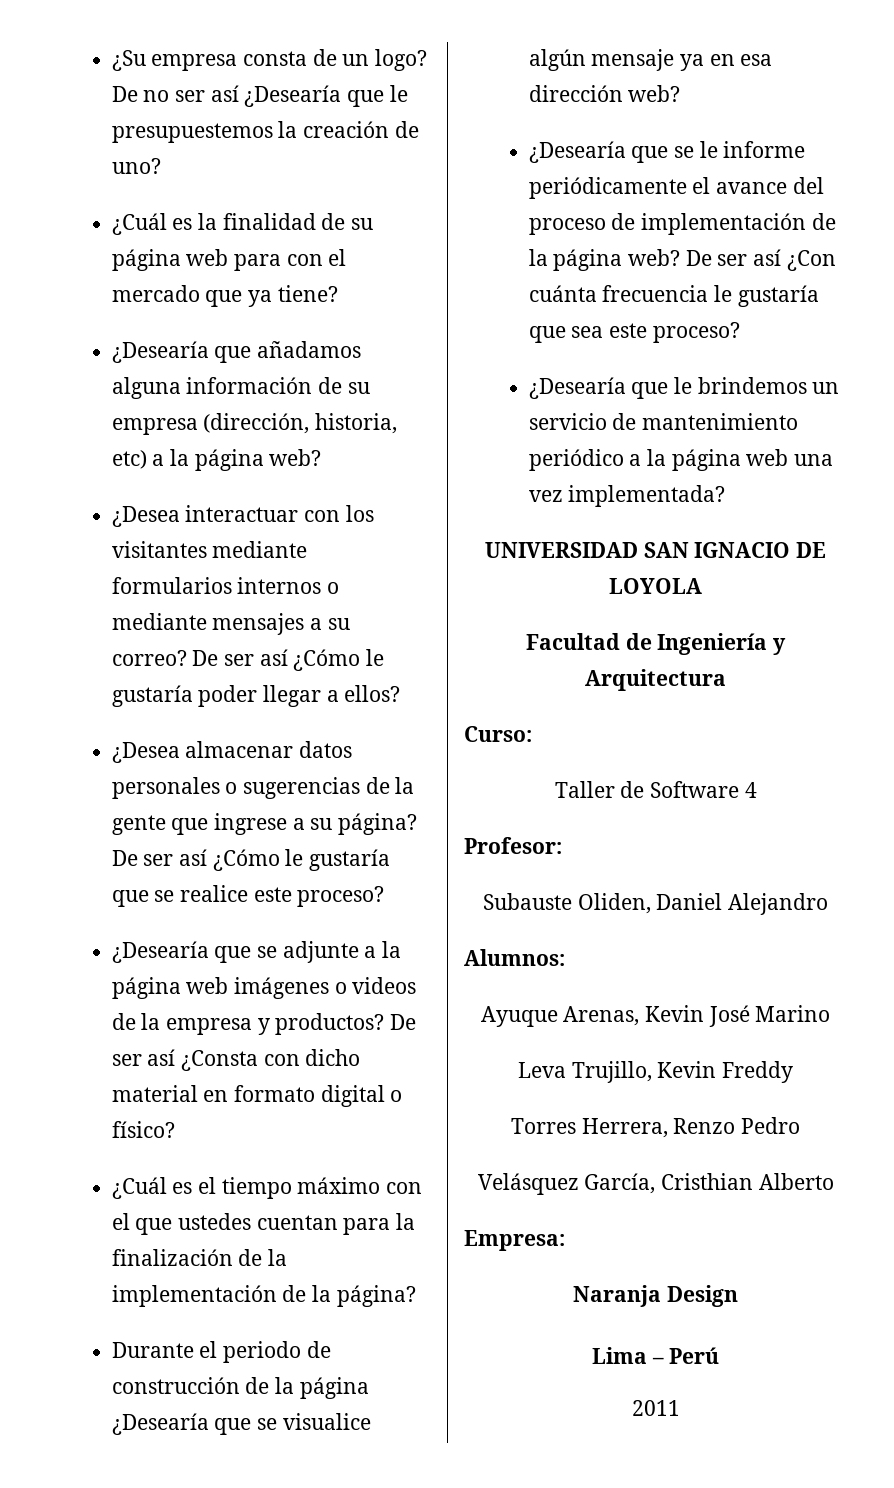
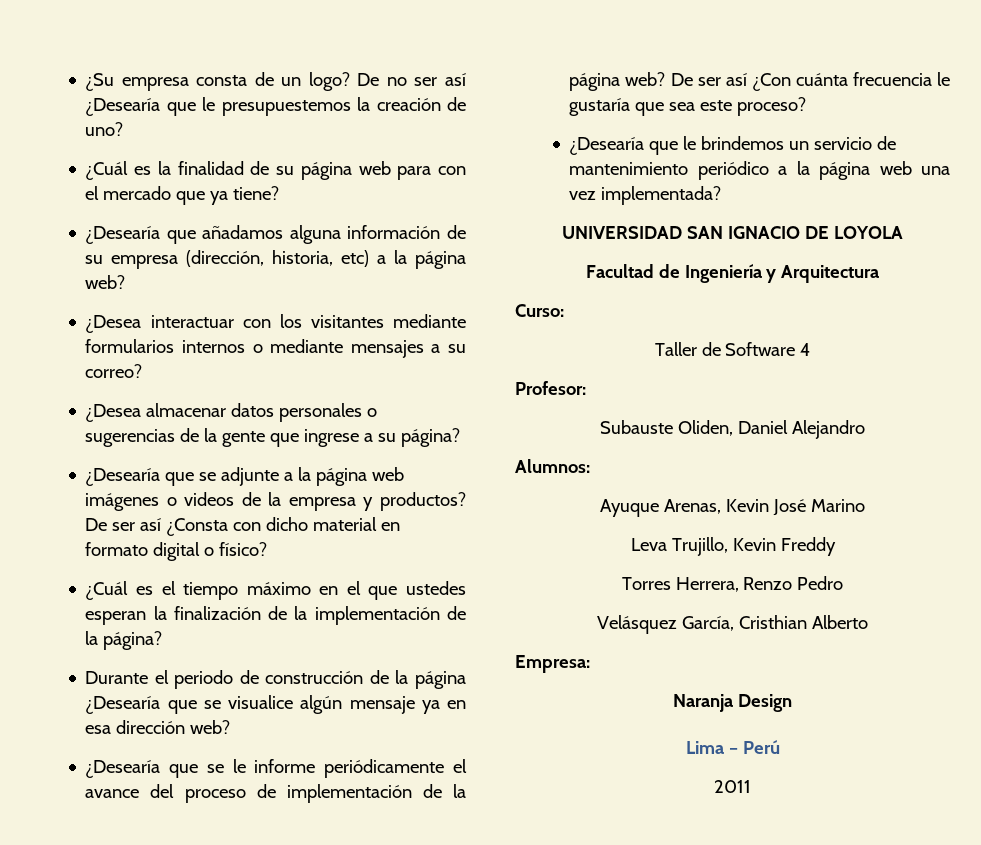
- De ser así ¿Cómo le gustaría poder llegar a ellos?
- De ser así ¿Cómo le gustaría que se realice este proceso?
- ¿Cuál es el tiempo máximo con el que ustedes cuentan para la finalización de la implementación de la página?
+ ¿Cuál es el tiempo máximo en el que ustedes esperan la finalización de la implementación de la página?

